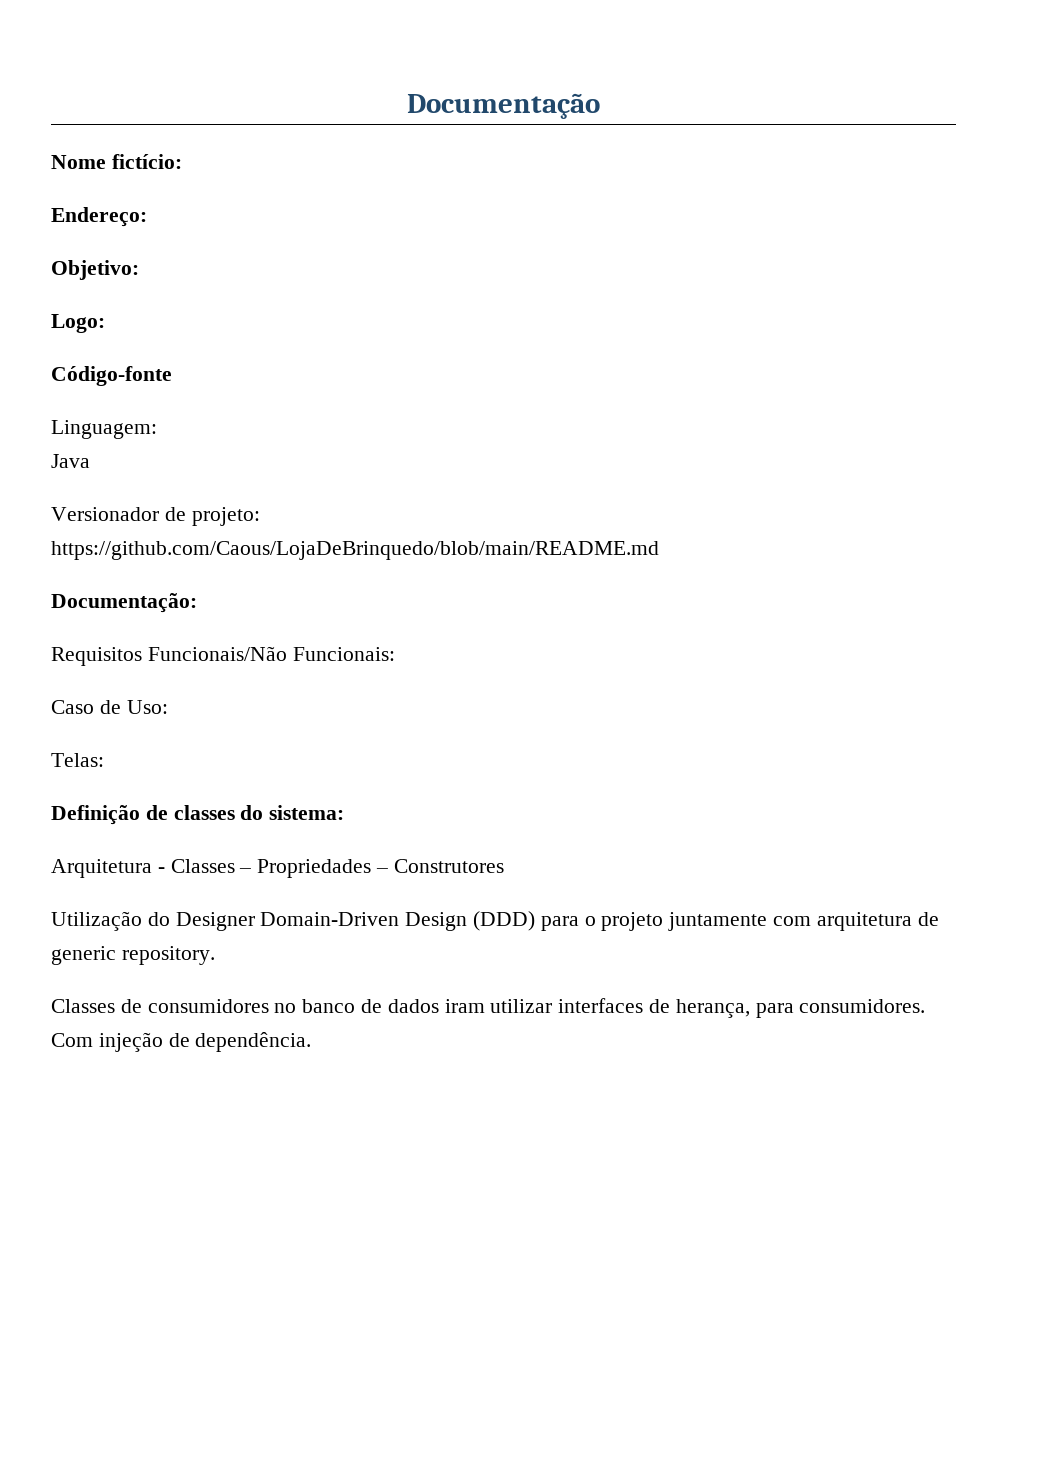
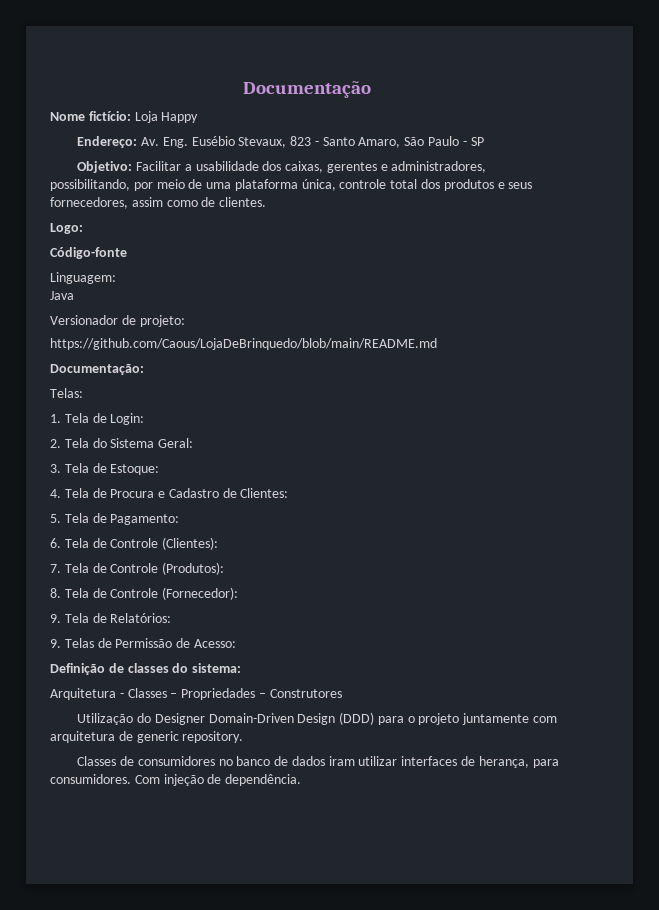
- Nome fictício:
+ Nome fictício: Loja Happy
- Endereço:
- Objetivo:
+ Endereço: Av. Eng. Eusébio Stevaux, 823 - Santo Amaro, São Paulo - SP
+ Objetivo: Facilitar a usabilidade dos caixas, gerentes e administradores, possibilitando, por meio de uma plataforma única, controle total dos produtos e seus fornecedores, assim como de clientes.
- Requisitos Funcionais/Não Funcionais:
- Caso de Uso:
  Telas:
+ 1. Tela de Login:
+ 2. Tela do Sistema Geral:
+ 3. Tela de Estoque:
+ 4. Tela de Procura e Cadastro de Clientes:
+ 5. Tela de Pagamento:
+ 6. Tela de Controle (Clientes):
+ 7. Tela de Controle (Produtos):
+ 8. Tela de Controle (Fornecedor):
+ 9. Tela de Relatórios:
+ 9. Telas de Permissão de Acesso:

